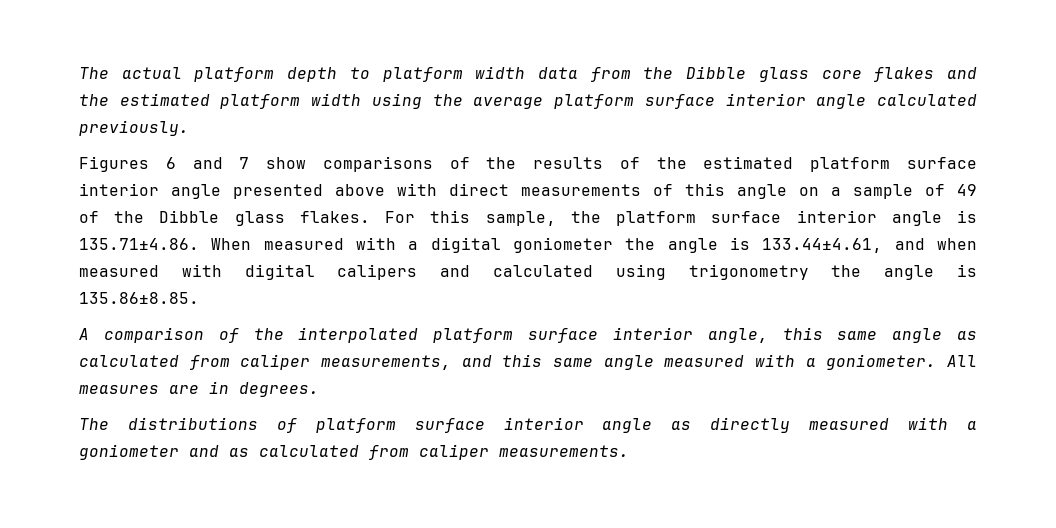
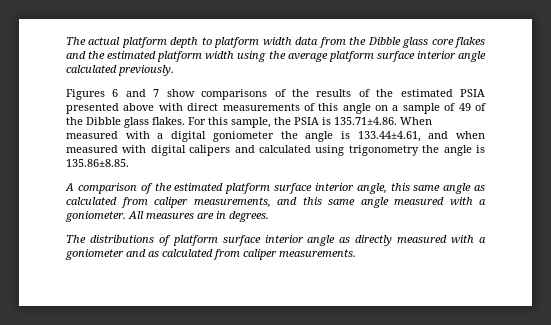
- Figures 6 and 7 show comparisons of the results of the estimated platform surface interior angle presented above with direct measurements of this angle on a sample of 49 of the Dibble glass flakes.
+ Figures 6 and 7 show comparisons of the results of the estimated PSIA presented above with direct measurements of this angle on a sample of 49 of the Dibble glass flakes.
- For this sample, the platform surface interior angle is 135.71±4.86. When measured with a digital goniometer the angle is 133.44±4.61, and when measured with digital calipers and calculated using trigonometry the angle is 135.86±8.85.
+ For this sample, the PSIA is 135.71±4.86. When measured with a digital goniometer the angle is 133.44±4.61, and when measured with digital calipers and calculated using trigonometry the angle is 135.86±8.85.
- A comparison of the interpolated platform surface interior angle, this same angle as calculated from caliper measurements, and this same angle measured with a goniometer.
+ A comparison of the estimated platform surface interior angle, this same angle as calculated from caliper measurements, and this same angle measured with a goniometer.

